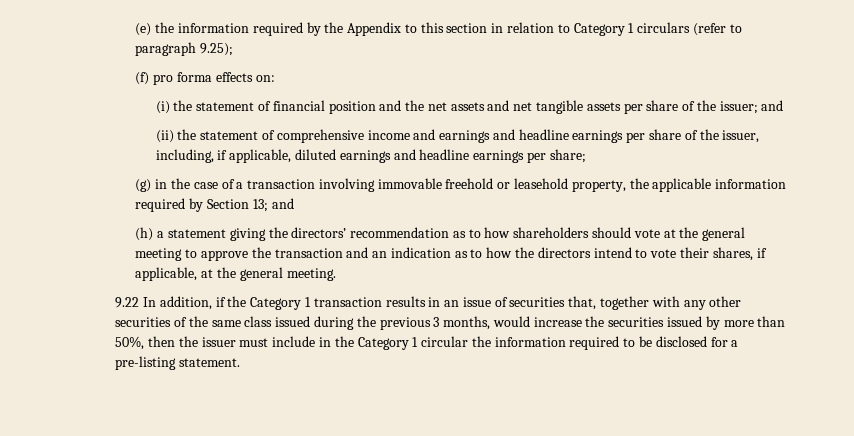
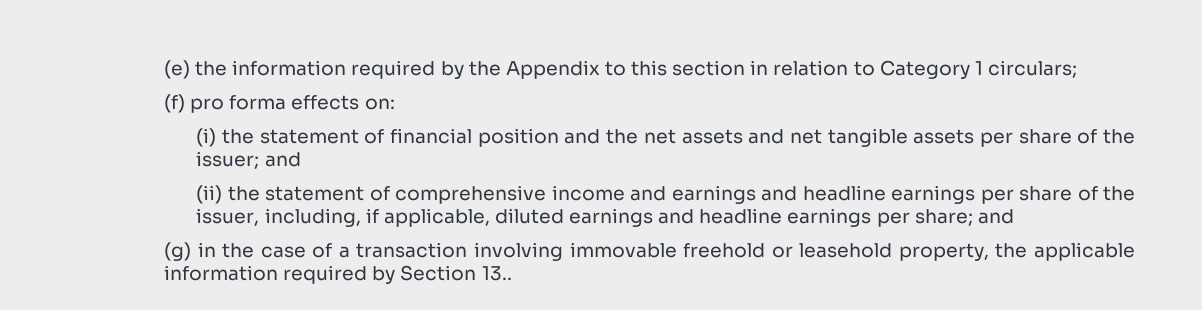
- (e) the information required by the Appendix to this section in relation to Category 1 circulars (refer to paragraph 9.25);
+ (e) the information required by the Appendix to this section in relation to Category 1 circulars;
- (ii) the statement of comprehensive income and earnings and headline earnings per share of the issuer, including, if applicable, diluted earnings and headline earnings per share;
+ (ii) the statement of comprehensive income and earnings and headline earnings per share of the issuer, including, if applicable, diluted earnings and headline earnings per share; and
- (g) in the case of a transaction involving immovable freehold or leasehold property, the applicable information required by Section 13; and
- (h) a statement giving the directors’ recommendation as to how shareholders should vote at the general meeting to approve the transaction and an indication as to how the directors intend to vote their shares, if applicable, at the general meeting.
- 9.22 In addition, if the Category 1 transaction results in an issue of securities that, together with any other securities of the same class issued during the previous 3 months, would increase the securities issued by more than 50%, then the issuer must include in the Category 1 circular the information required to be disclosed for a pre-listing statement.
+ (g) in the case of a transaction involving immovable freehold or leasehold property, the applicable information required by Section 13..

